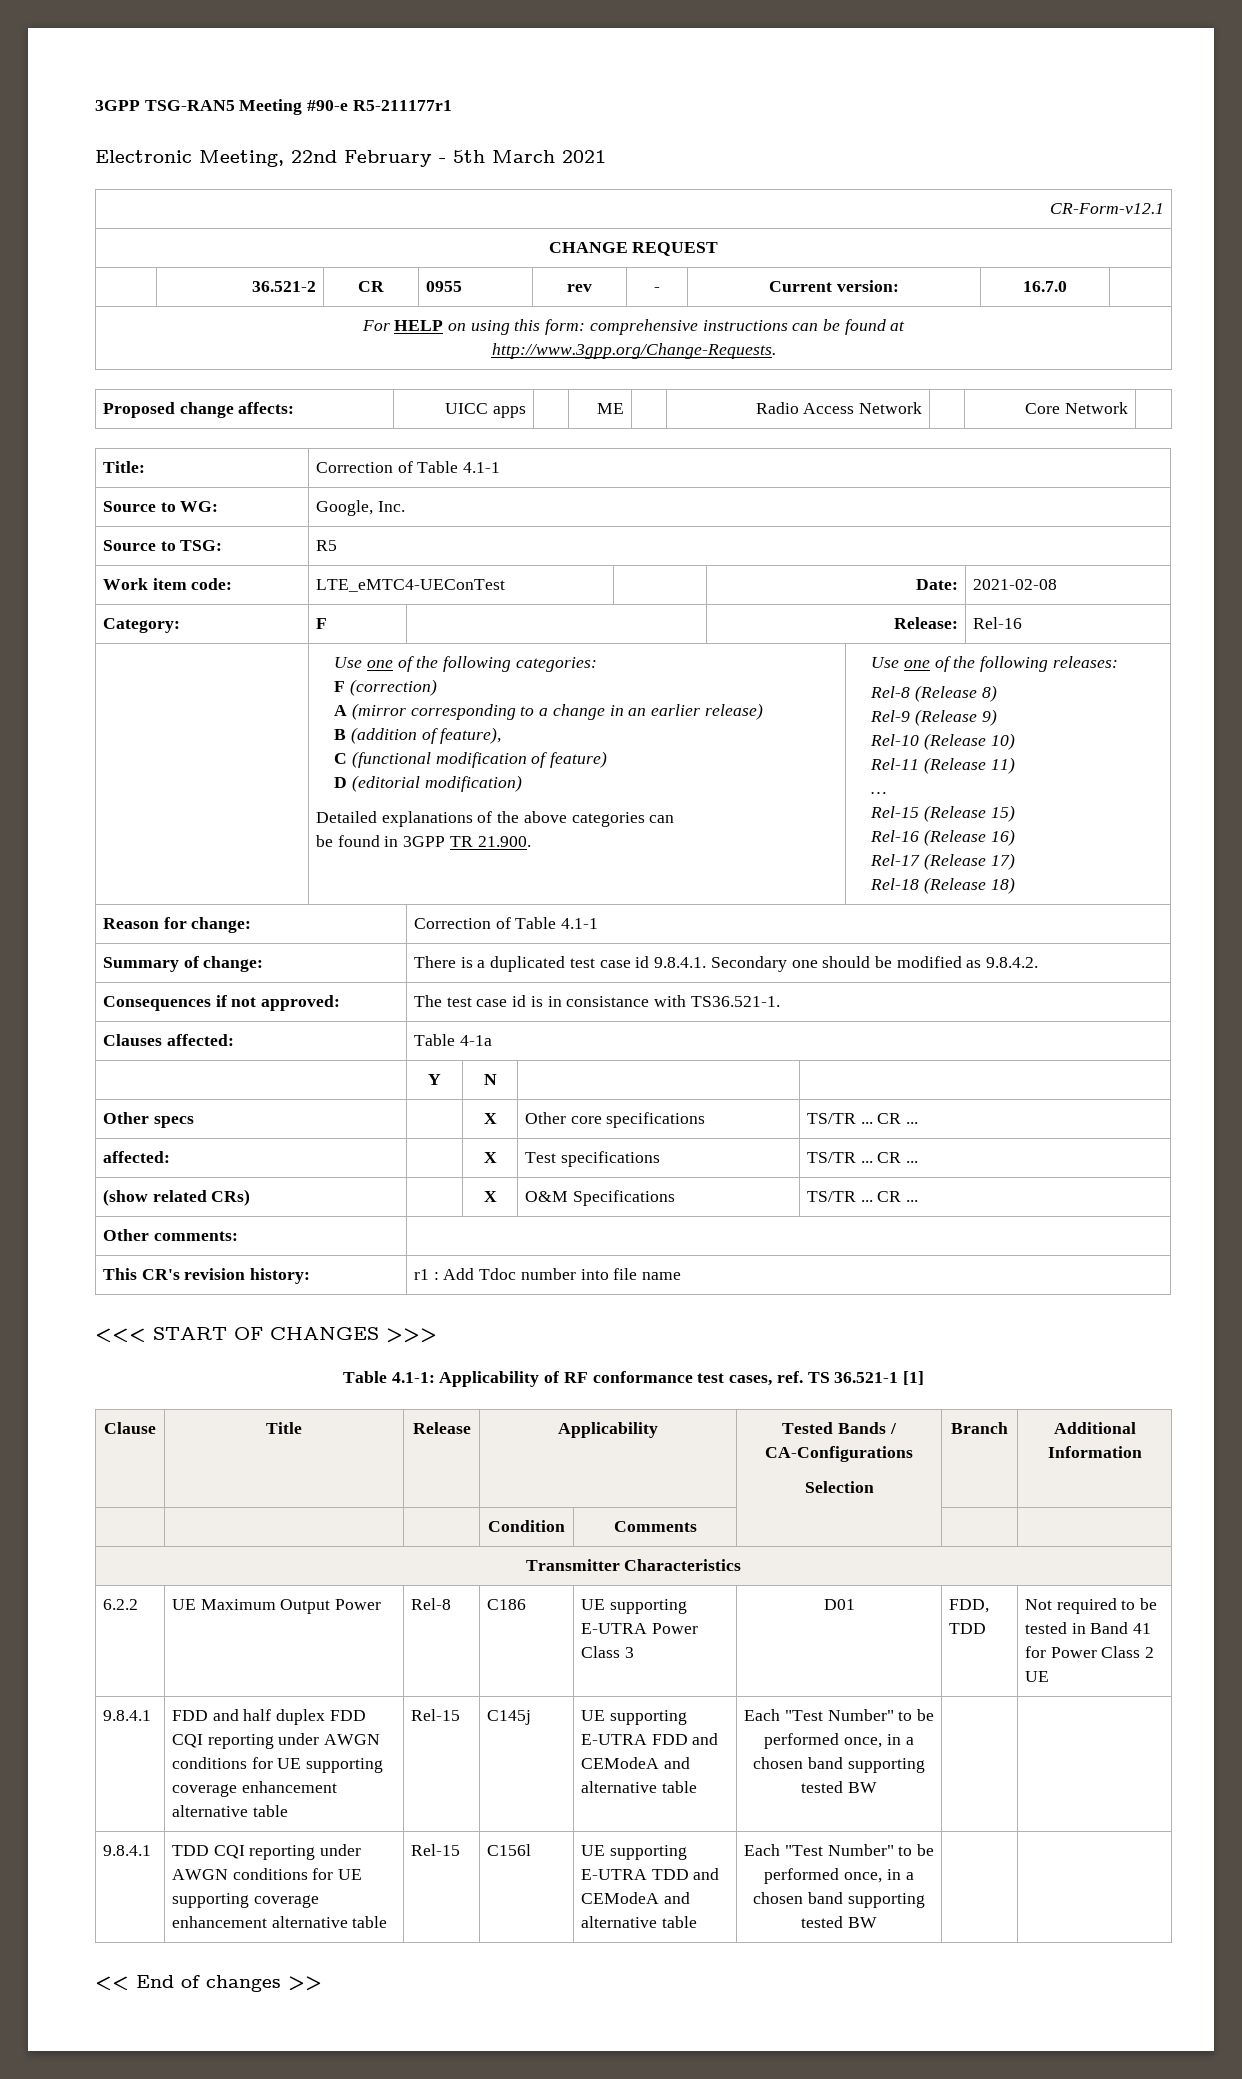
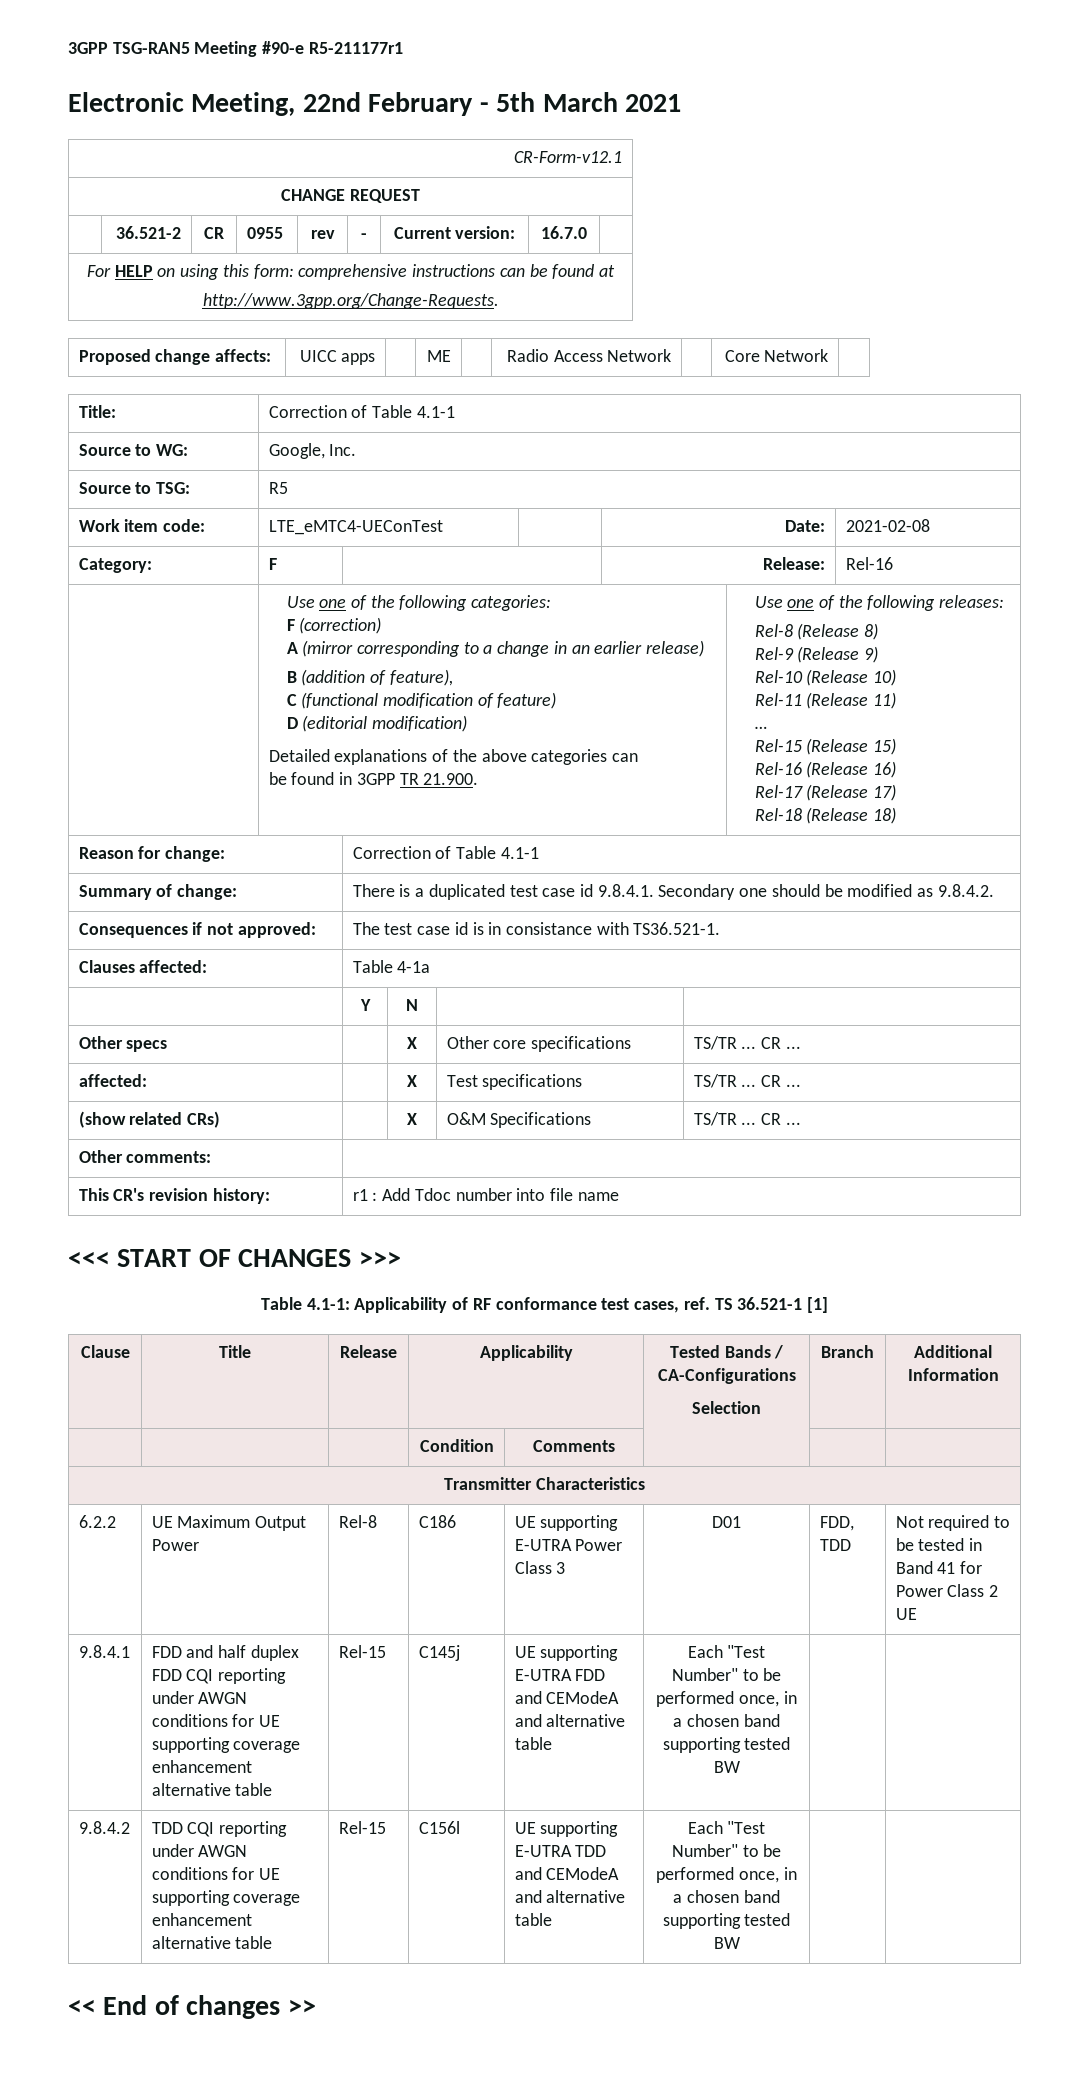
- 9.8.4.1 | TDD CQI reporting under AWGN conditions for UE supporting coverage enhancement alternative table | Rel-15 | C156l | UE supporting E-UTRA TDD and CEModeA and alternative table | Each "Test Number" to be performed once, in a chosen band supporting tested BW | |
+ 9.8.4.2 | TDD CQI reporting under AWGN conditions for UE supporting coverage enhancement alternative table | Rel-15 | C156l | UE supporting E-UTRA TDD and CEModeA and alternative table | Each "Test Number" to be performed once, in a chosen band supporting tested BW | |

